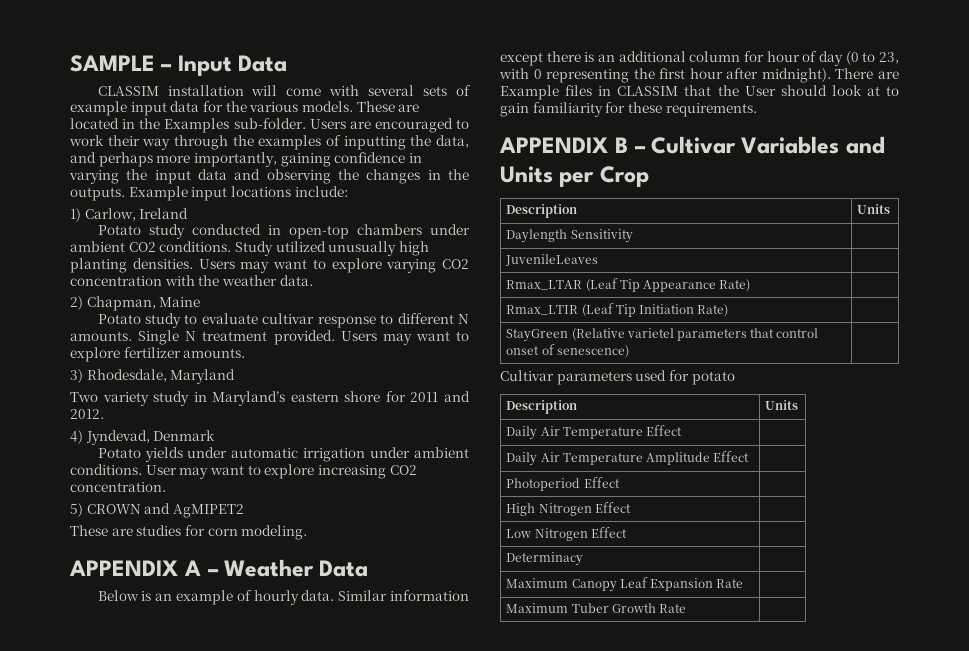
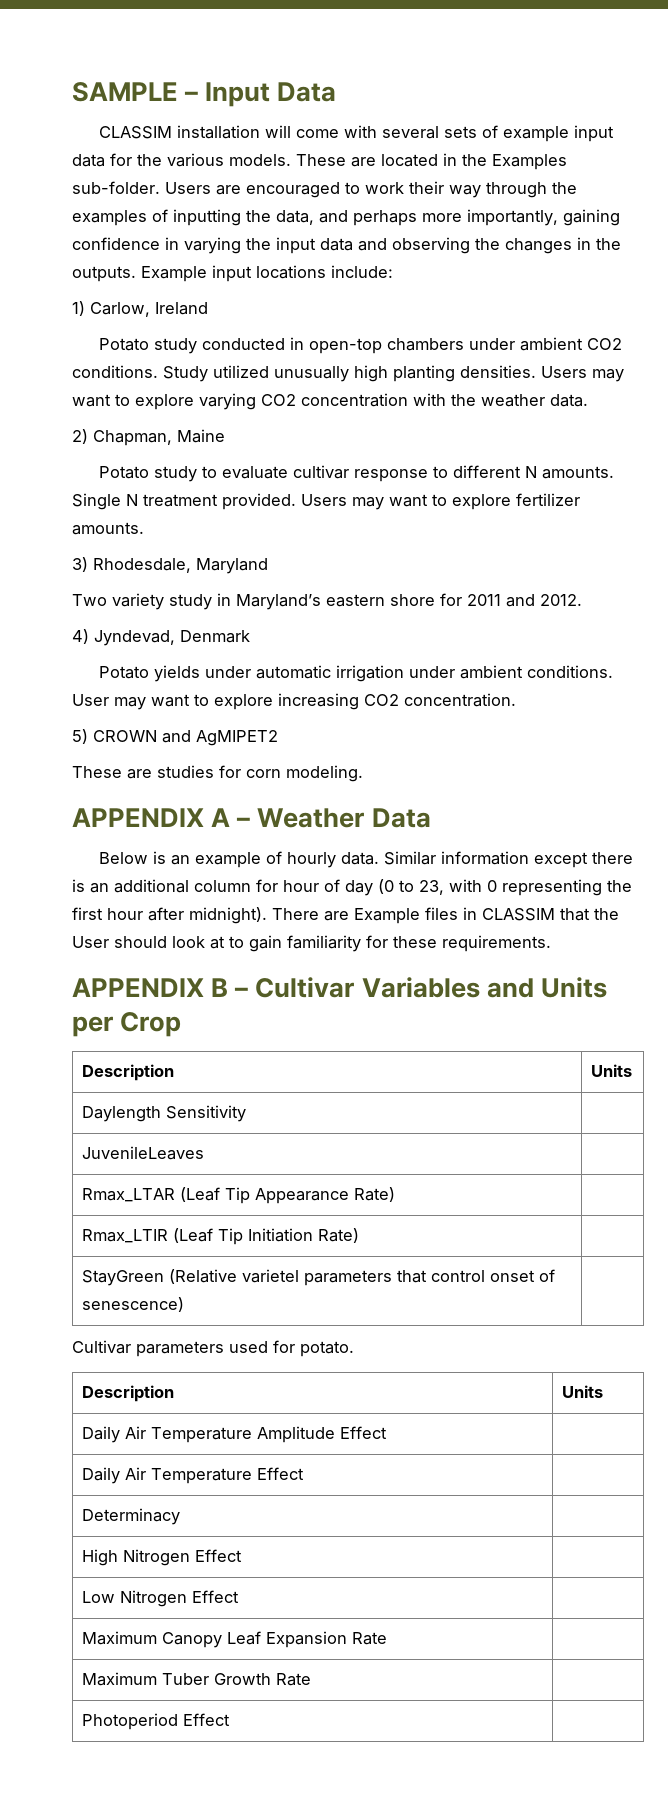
- Cultivar parameters used for potato
+ Cultivar parameters used for potato.
- Daily Air Temperature Effect |
+ Daily Air Temperature Amplitude Effect |
- Daily Air Temperature Amplitude Effect |
- Photoperiod Effect |
+ Daily Air Temperature Effect |
+ Determinacy |
- Determinacy |
+ Photoperiod Effect |

